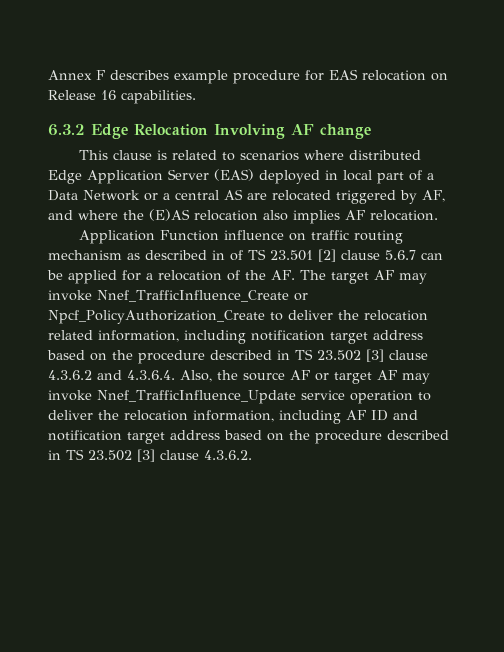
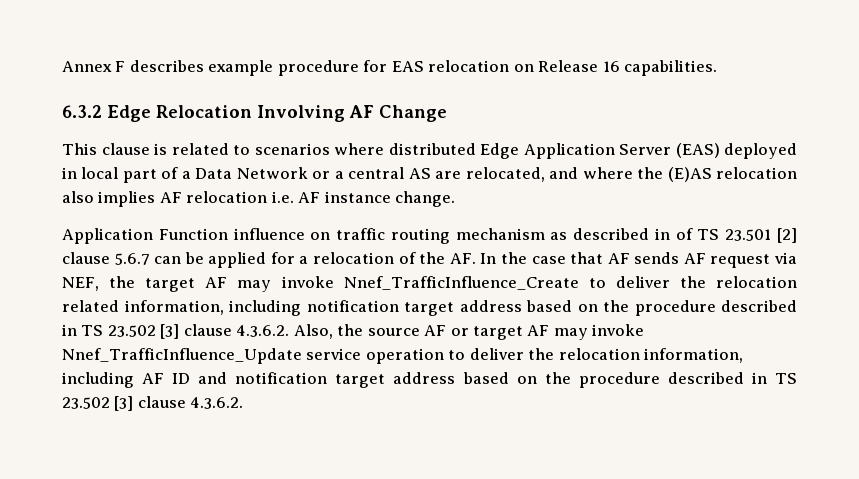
- 6.3.2 Edge Relocation Involving AF change
+ 6.3.2 Edge Relocation Involving AF Change
- This clause is related to scenarios where distributed Edge Application Server (EAS) deployed in local part of a Data Network or a central AS are relocated triggered by AF, and where the (E)AS relocation also implies AF relocation.
+ This clause is related to scenarios where distributed Edge Application Server (EAS) deployed in local part of a Data Network or a central AS are relocated, and where the (E)AS relocation also implies AF relocation i.e. AF instance change.
- Application Function influence on traffic routing mechanism as described in of TS 23.501 [2] clause 5.6.7 can be applied for a relocation of the AF. The target AF may invoke Nnef_TrafficInfluence_Create or Npcf_PolicyAuthorization_Create to deliver the relocation related information, including notification target address based on the procedure described in TS 23.502 [3] clause 4.3.6.2 and 4.3.6.4. Also, the source AF or target AF may invoke Nnef_TrafficInfluence_Update service operation to deliver the relocation information, including AF ID and notification target address based on the procedure described in TS 23.502 [3] clause 4.3.6.2.
+ Application Function influence on traffic routing mechanism as described in of TS 23.501 [2] clause 5.6.7 can be applied for a relocation of the AF. In the case that AF sends AF request via NEF, the target AF may invoke Nnef_TrafficInfluence_Create to deliver the relocation related information, including notification target address based on the procedure described in TS 23.502 [3] clause 4.3.6.2. Also, the source AF or target AF may invoke Nnef_TrafficInfluence_Update service operation to deliver the relocation information, including AF ID and notification target address based on the procedure described in TS 23.502 [3] clause 4.3.6.2.

